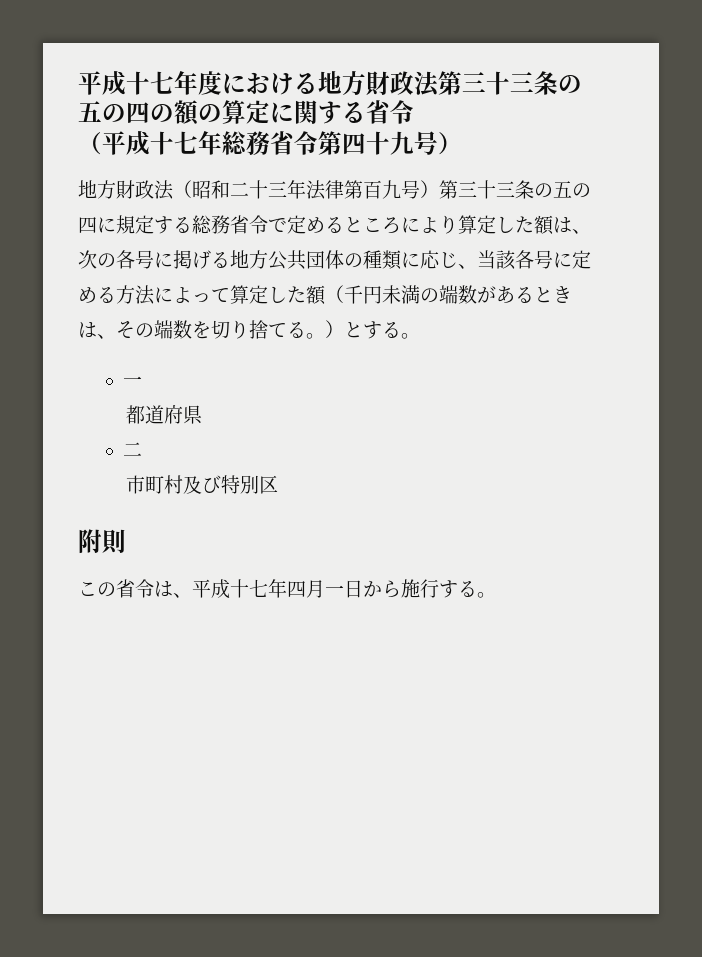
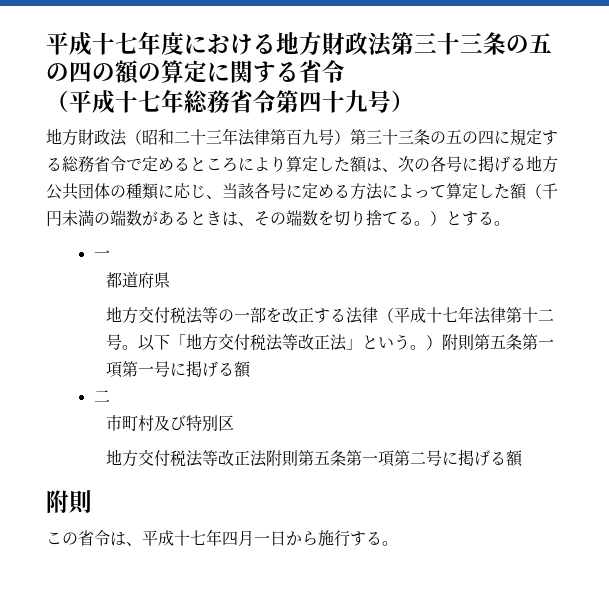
+ 地方交付税法等の一部を改正する法律（平成十七年法律第十二号。以下「地方交付税法等改正法」という。）附則第五条第一項第一号に掲げる額
+ 地方交付税法等改正法附則第五条第一項第二号に掲げる額

